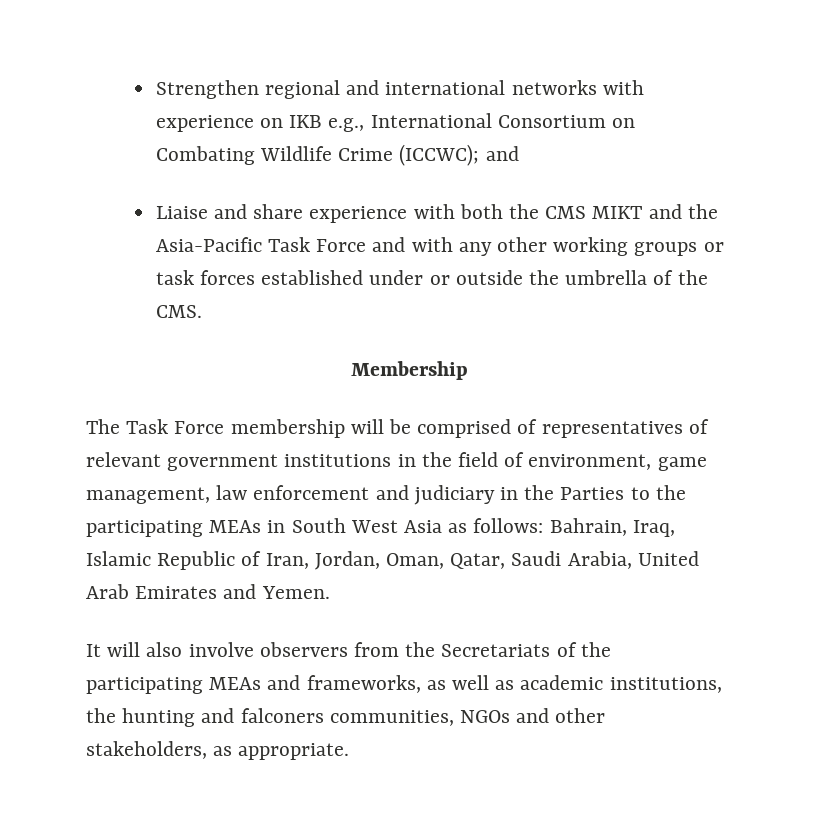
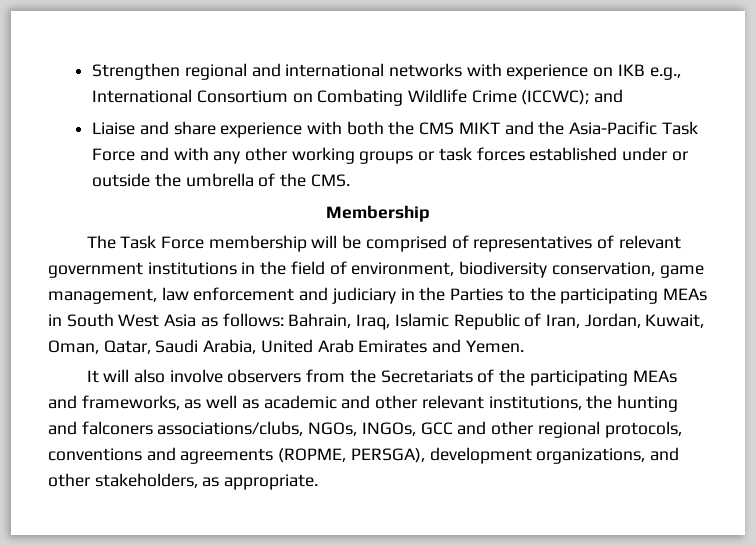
- The Task Force membership will be comprised of representatives of relevant government institutions in the field of environment, game management, law enforcement and judiciary in the Parties to the participating MEAs in South West Asia as follows: Bahrain, Iraq, Islamic Republic of Iran, Jordan, Oman, Qatar, Saudi Arabia, United Arab Emirates and Yemen.
+ The Task Force membership will be comprised of representatives of relevant government institutions in the field of environment, biodiversity conservation, game management, law enforcement and judiciary in the Parties to the participating MEAs in South West Asia as follows: Bahrain, Iraq, Islamic Republic of Iran, Jordan, Kuwait, Oman, Qatar, Saudi Arabia, United Arab Emirates and Yemen.
- It will also involve observers from the Secretariats of the participating MEAs and frameworks, as well as academic institutions, the hunting and falconers communities, NGOs and other stakeholders, as appropriate.
+ It will also involve observers from the Secretariats of the participating MEAs and frameworks, as well as academic and other relevant institutions, the hunting and falconers associations/clubs, NGOs, INGOs, GCC and other regional protocols, conventions and agreements (ROPME, PERSGA), development organizations, and other stakeholders, as appropriate.

